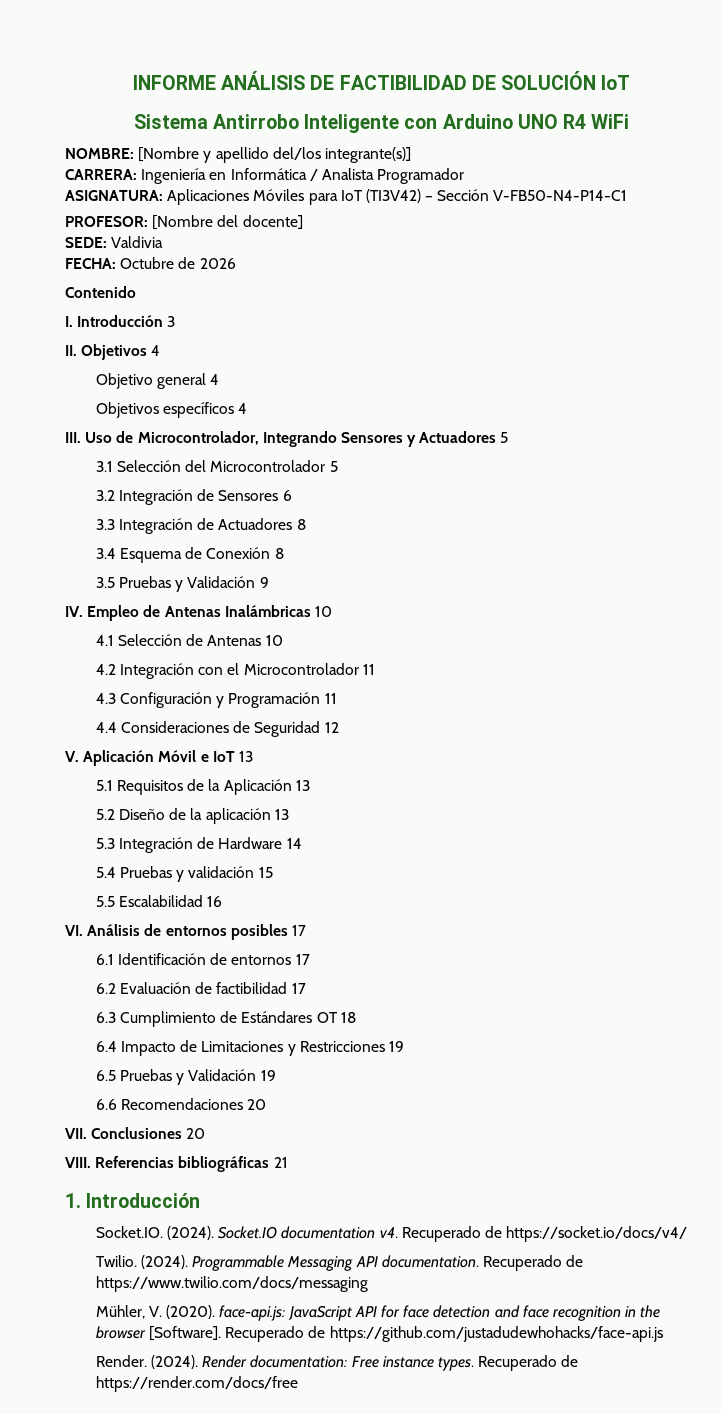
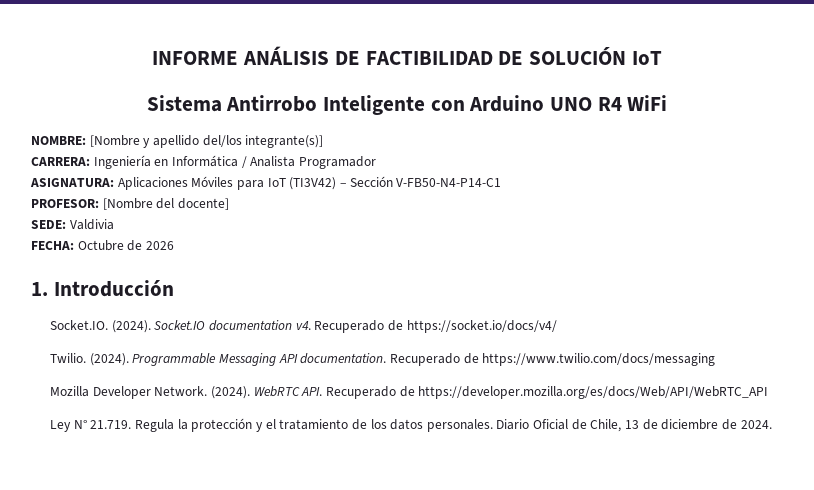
- Contenido
- I. Introducción 3
- II. Objetivos 4
- Objetivo general 4
- Objetivos específicos 4
- III. Uso de Microcontrolador, Integrando Sensores y Actuadores 5
- 3.1 Selección del Microcontrolador 5
- 3.2 Integración de Sensores 6
- 3.3 Integración de Actuadores 8
- 3.4 Esquema de Conexión 8
- 3.5 Pruebas y Validación 9
- IV. Empleo de Antenas Inalámbricas 10
- 4.1 Selección de Antenas 10
- 4.2 Integración con el Microcontrolador 11
- 4.3 Configuración y Programación 11
- 4.4 Consideraciones de Seguridad 12
- V. Aplicación Móvil e IoT 13
- 5.1 Requisitos de la Aplicación 13
- 5.2 Diseño de la aplicación 13
- 5.3 Integración de Hardware 14
- 5.4 Pruebas y validación 15
- 5.5 Escalabilidad 16
- VI. Análisis de entornos posibles 17
- 6.1 Identificación de entornos 17
- 6.2 Evaluación de factibilidad 17
- 6.3 Cumplimiento de Estándares OT 18
- 6.4 Impacto de Limitaciones y Restricciones 19
- 6.5 Pruebas y Validación 19
- 6.6 Recomendaciones 20
- VII. Conclusiones 20
- VIII. Referencias bibliográficas 21
- Mühler, V. (2020). face-api.js: JavaScript API for face detection and face recognition in the browser [Software]. Recuperado de https://github.com/justadudewhohacks/face-api.js
- Render. (2024). Render documentation: Free instance types. Recuperado de https://render.com/docs/free
+ Mozilla Developer Network. (2024). WebRTC API. Recuperado de https://developer.mozilla.org/es/docs/Web/API/WebRTC_API
+ Ley N° 21.719. Regula la protección y el tratamiento de los datos personales. Diario Oficial de Chile, 13 de diciembre de 2024.

